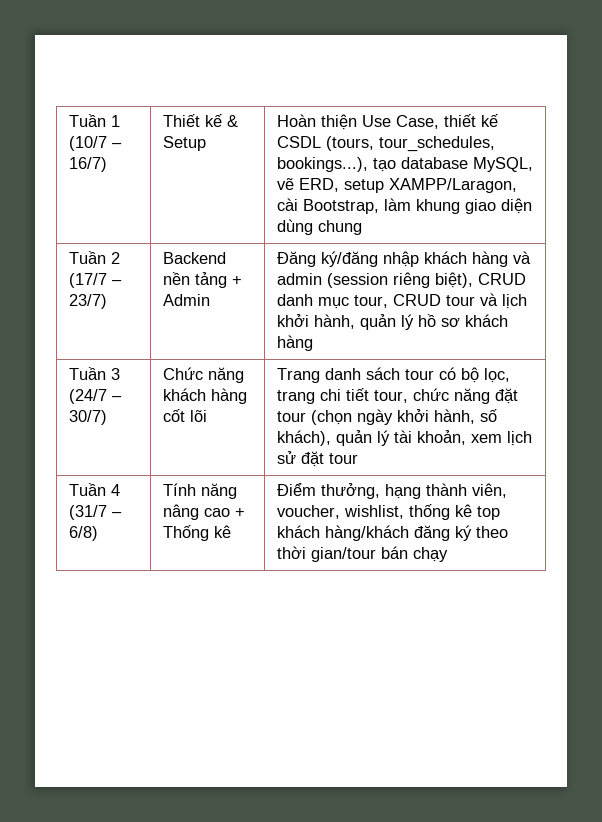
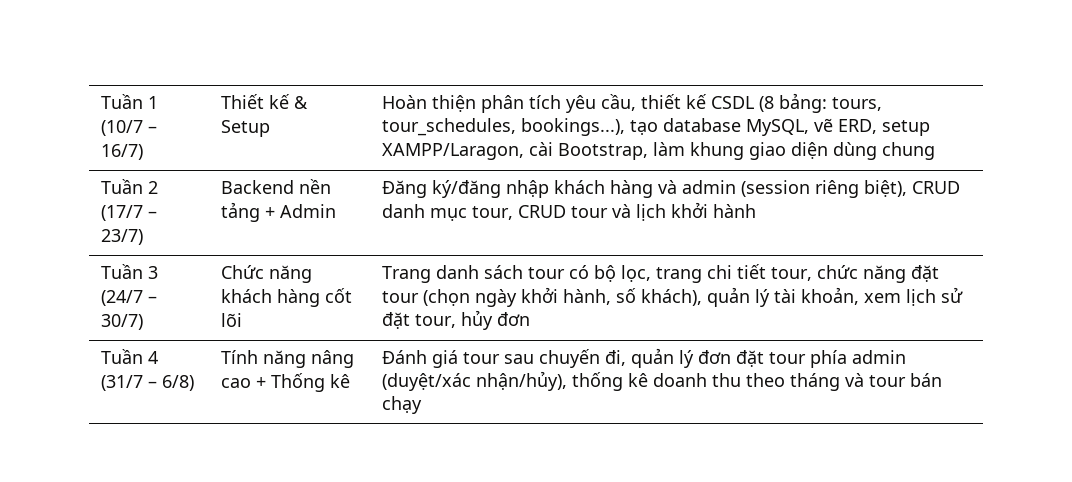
- Tuần 1 (10/7 – 16/7) | Thiết kế & Setup | Hoàn thiện Use Case, thiết kế CSDL (tours, tour_schedules, bookings...), tạo database MySQL, vẽ ERD, setup XAMPP/Laragon, cài Bootstrap, làm khung giao diện dùng chung
+ Tuần 1 (10/7 – 16/7) | Thiết kế & Setup | Hoàn thiện phân tích yêu cầu, thiết kế CSDL (8 bảng: tours, tour_schedules, bookings...), tạo database MySQL, vẽ ERD, setup XAMPP/Laragon, cài Bootstrap, làm khung giao diện dùng chung
- Tuần 2 (17/7 – 23/7) | Backend nền tảng + Admin | Đăng ký/đăng nhập khách hàng và admin (session riêng biệt), CRUD danh mục tour, CRUD tour và lịch khởi hành, quản lý hồ sơ khách hàng
+ Tuần 2 (17/7 – 23/7) | Backend nền tảng + Admin | Đăng ký/đăng nhập khách hàng và admin (session riêng biệt), CRUD danh mục tour, CRUD tour và lịch khởi hành
- Trang danh sách tour có bộ lọc, trang chi tiết tour, chức năng đặt tour (chọn ngày khởi hành, số khách), quản lý tài khoản, xem lịch sử đặt tour
+ Trang danh sách tour có bộ lọc, trang chi tiết tour, chức năng đặt tour (chọn ngày khởi hành, số khách), quản lý tài khoản, xem lịch sử đặt tour, hủy đơn
- Tuần 4 (31/7 – 6/8) | Tính năng nâng cao + Thống kê | Điểm thưởng, hạng thành viên, voucher, wishlist, thống kê top khách hàng/khách đăng ký theo thời gian/tour bán chạy
+ Tuần 4 (31/7 – 6/8) | Tính năng nâng cao + Thống kê | Đánh giá tour sau chuyến đi, quản lý đơn đặt tour phía admin (duyệt/xác nhận/hủy), thống kê doanh thu theo tháng và tour bán chạy

